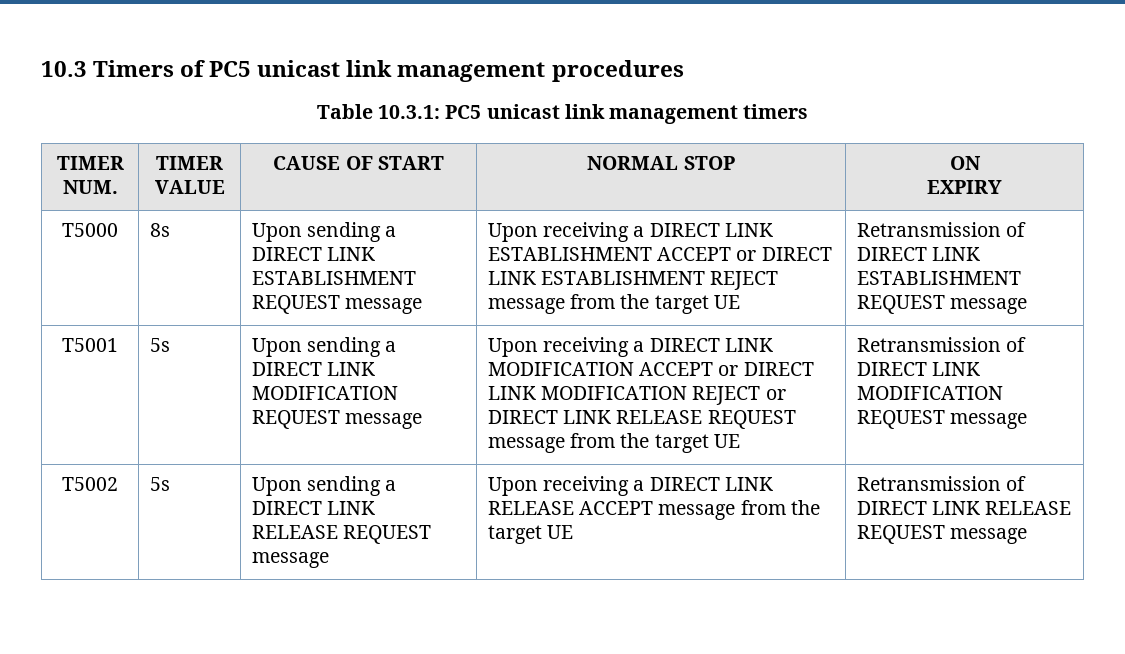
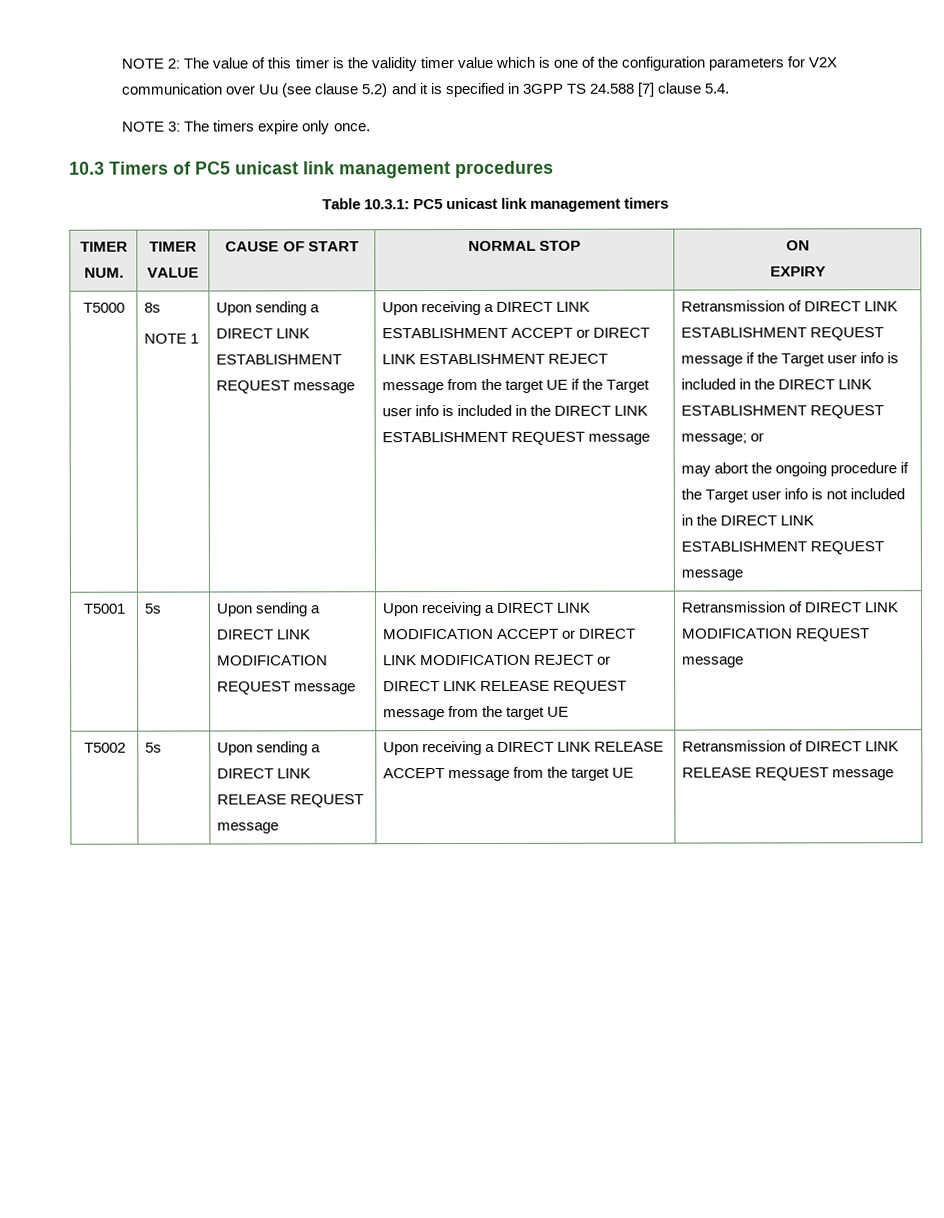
+ NOTE 2: The value of this timer is the validity timer value which is one of the configuration parameters for V2X communication over Uu (see clause 5.2) and it is specified in 3GPP TS 24.588 [7] clause 5.4.
+ NOTE 3: The timers expire only once.
+ NOTE 1
- Upon receiving a DIRECT LINK ESTABLISHMENT ACCEPT or DIRECT LINK ESTABLISHMENT REJECT message from the target UE
+ Upon receiving a DIRECT LINK ESTABLISHMENT ACCEPT or DIRECT LINK ESTABLISHMENT REJECT message from the target UE if the Target user info is included in the DIRECT LINK ESTABLISHMENT REQUEST message
- Retransmission of DIRECT LINK ESTABLISHMENT REQUEST message
+ Retransmission of DIRECT LINK ESTABLISHMENT REQUEST message if the Target user info is included in the DIRECT LINK ESTABLISHMENT REQUEST message; or
+ may abort the ongoing procedure if the Target user info is not included in the DIRECT LINK ESTABLISHMENT REQUEST message

